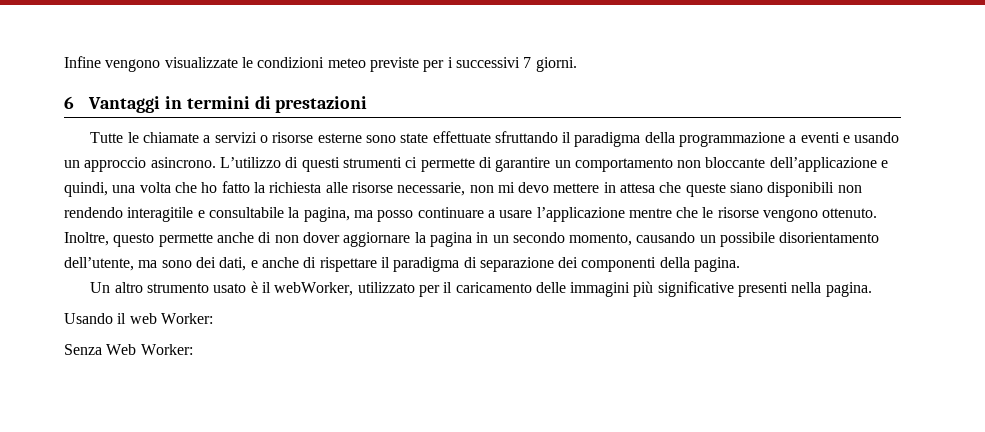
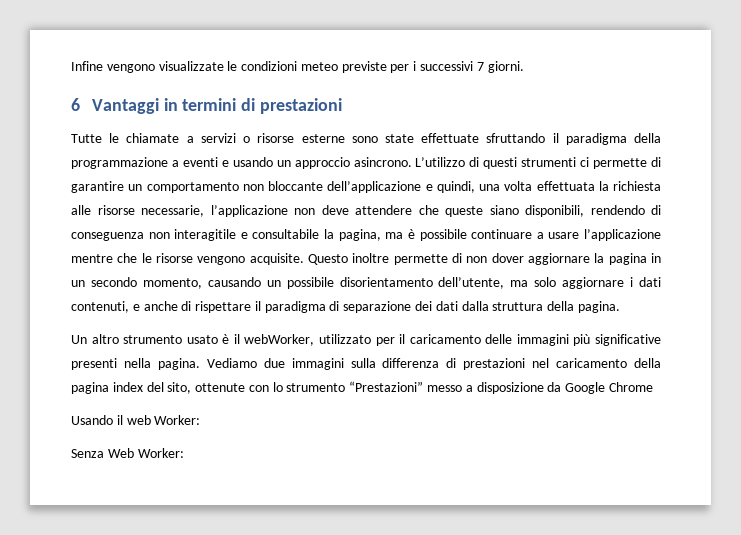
- L’utilizzo di questi strumenti ci permette di garantire un comportamento non bloccante dell’applicazione e quindi, una volta che ho fatto la richiesta alle risorse necessarie, non mi devo mettere in attesa che queste siano disponibili non rendendo interagitile e consultabile la pagina, ma posso continuare a usare l’applicazione mentre che le risorse vengono ottenuto. Inoltre, questo permette anche di non dover aggiornare la pagina in un secondo momento, causando un possibile disorientamento dell’utente, ma sono dei dati, e anche di rispettare il paradigma di separazione dei componenti della pagina.
+ L’utilizzo di questi strumenti ci permette di garantire un comportamento non bloccante dell’applicazione e quindi, una volta effettuata la richiesta alle risorse necessarie, l’applicazione non deve attendere che queste siano disponibili, rendendo di conseguenza non interagitile e consultabile la pagina, ma è possibile continuare a usare l’applicazione mentre che le risorse vengono acquisite. Questo inoltre permette di non dover aggiornare la pagina in un secondo momento, causando un possibile disorientamento dell’utente, ma solo aggiornare i dati contenuti, e anche di rispettare il paradigma di separazione dei dati dalla struttura della pagina.
+ Vediamo due immagini sulla differenza di prestazioni nel caricamento della pagina index del sito, ottenute con lo strumento “Prestazioni” messo a disposizione da Google Chrome

